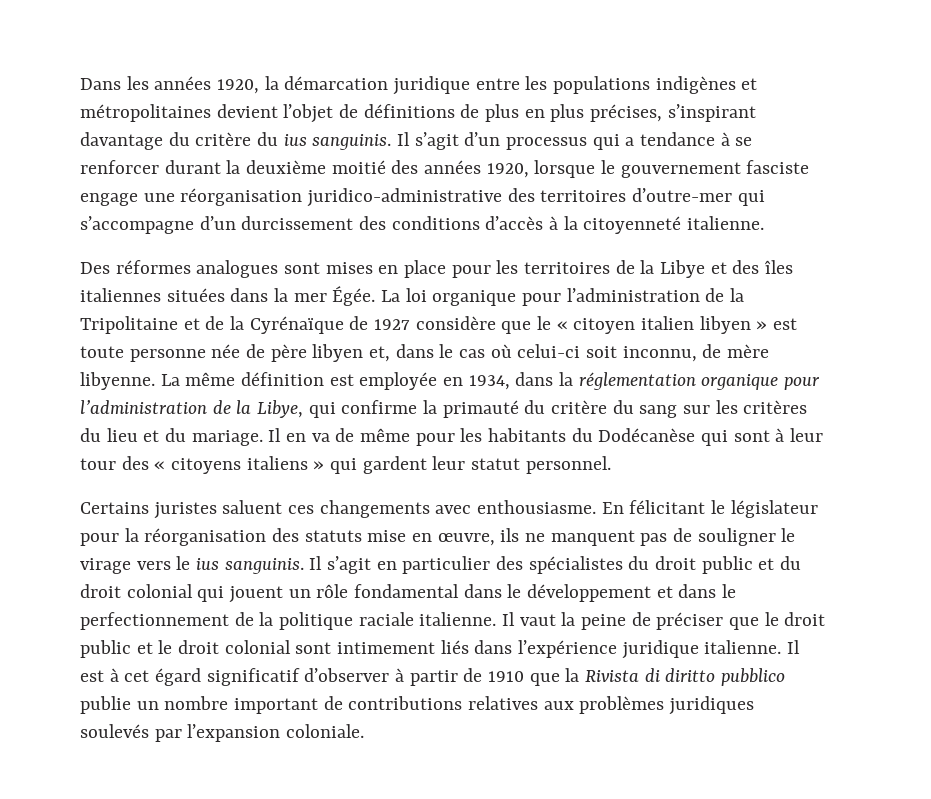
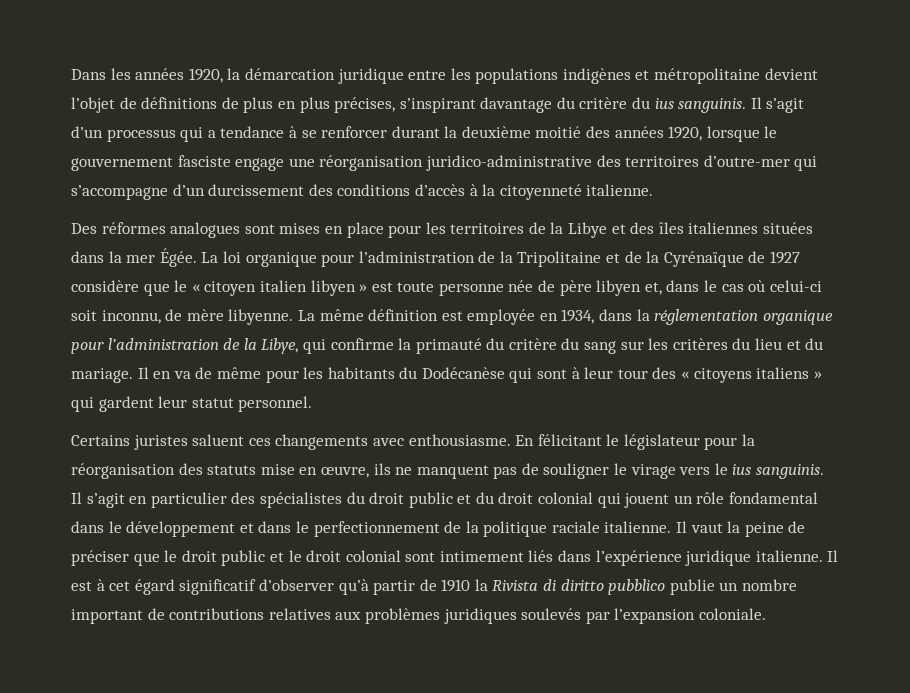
- Dans les années 1920, la démarcation juridique entre les populations indigènes et métropolitaines devient l’objet de définitions de plus en plus précises, s’inspirant davantage du critère du ius sanguinis.
+ Dans les années 1920, la démarcation juridique entre les populations indigènes et métropolitaine devient l’objet de définitions de plus en plus précises, s’inspirant davantage du critère du ius sanguinis.
- Il est à cet égard significatif d’observer à partir de 1910 que la Rivista di diritto pubblico publie un nombre important de contributions relatives aux problèmes juridiques soulevés par l’expansion coloniale.
+ Il est à cet égard significatif d’observer qu’à partir de 1910 la Rivista di diritto pubblico publie un nombre important de contributions relatives aux problèmes juridiques soulevés par l’expansion coloniale.

